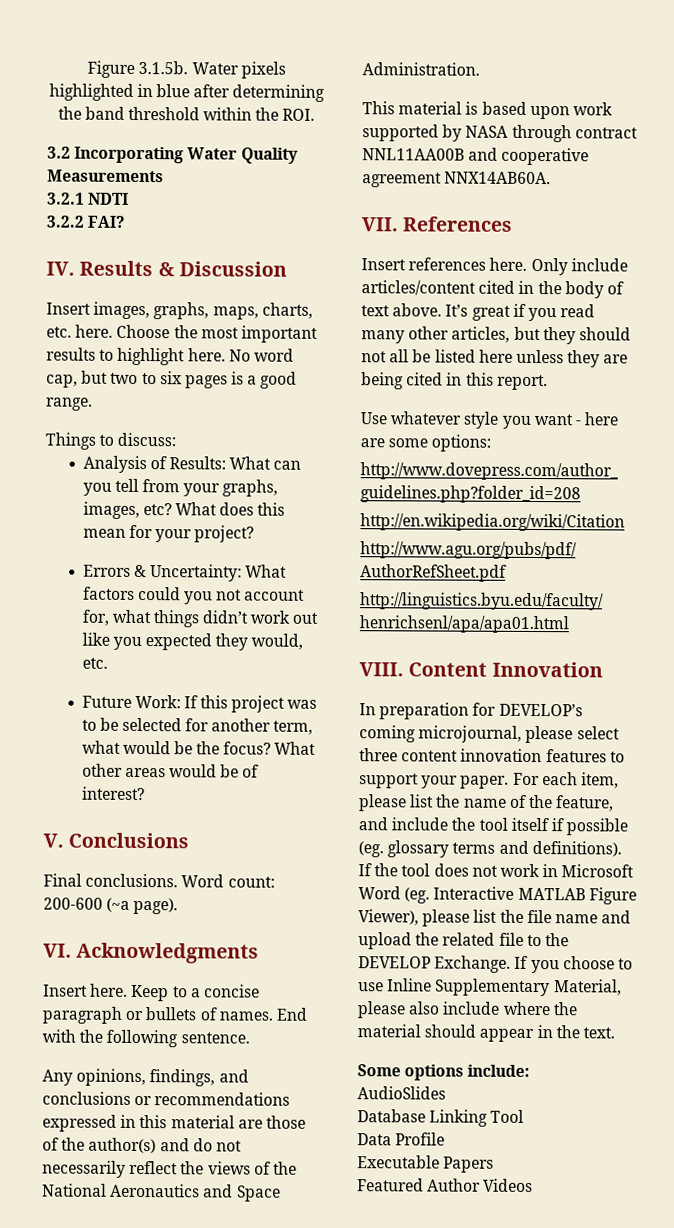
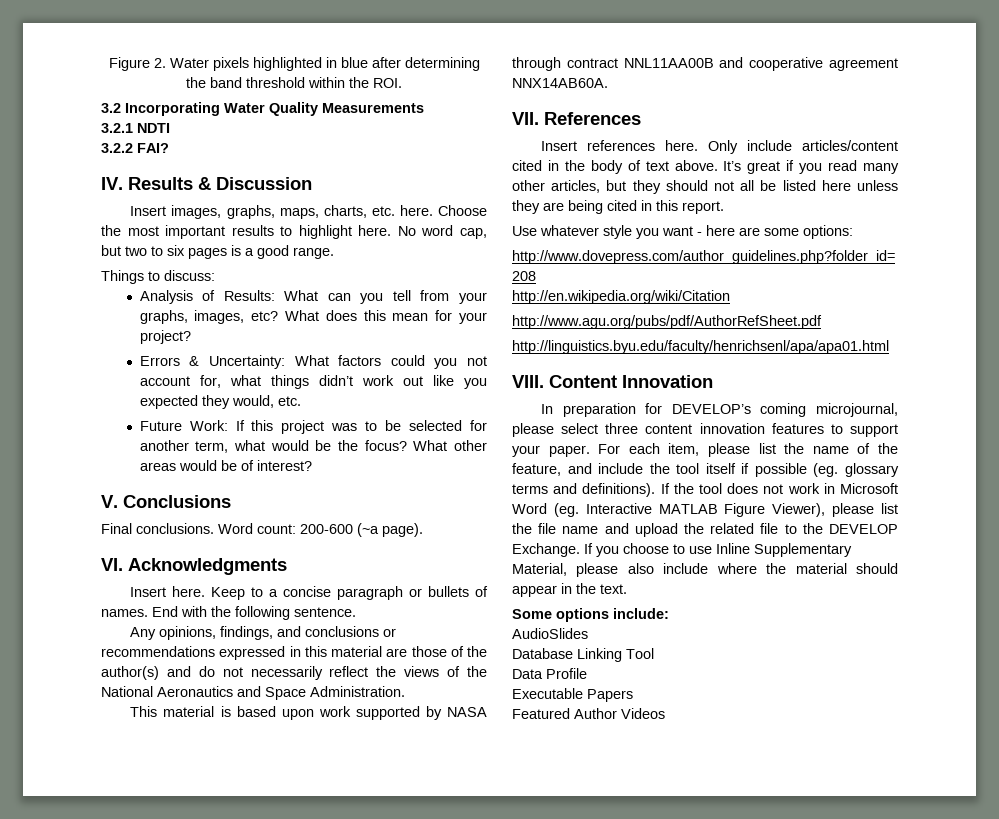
- Figure 3.1.5b. Water pixels highlighted in blue after determining the band threshold within the ROI.
+ Figure 2. Water pixels highlighted in blue after determining the band threshold within the ROI.

